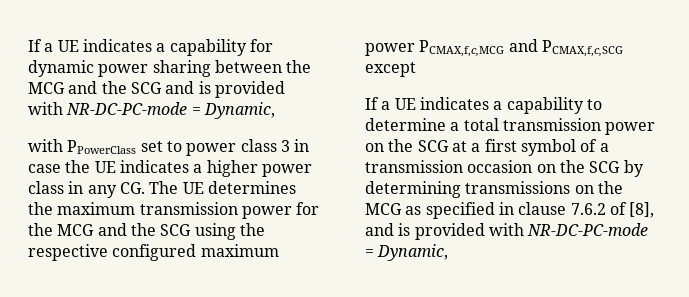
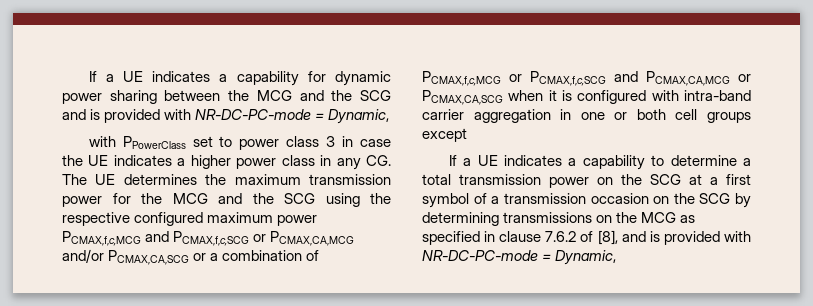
- with PPowerClass set to power class 3 in case the UE indicates a higher power class in any CG. The UE determines the maximum transmission power for the MCG and the SCG using the respective configured maximum power PCMAX,f,c,MCG and PCMAX,f,c,SCG except
+ with PPowerClass set to power class 3 in case the UE indicates a higher power class in any CG. The UE determines the maximum transmission power for the MCG and the SCG using the respective configured maximum power PCMAX,f,c,MCG and PCMAX,f,c,SCG or PCMAX,CA,MCG and/or PCMAX,CA,SCG or a combination of PCMAX,f,c,MCG or PCMAX,f,c,SCG and PCMAX,CA,MCG or PCMAX,CA,SCG when it is configured with intra-band carrier aggregation in one or both cell groups except

